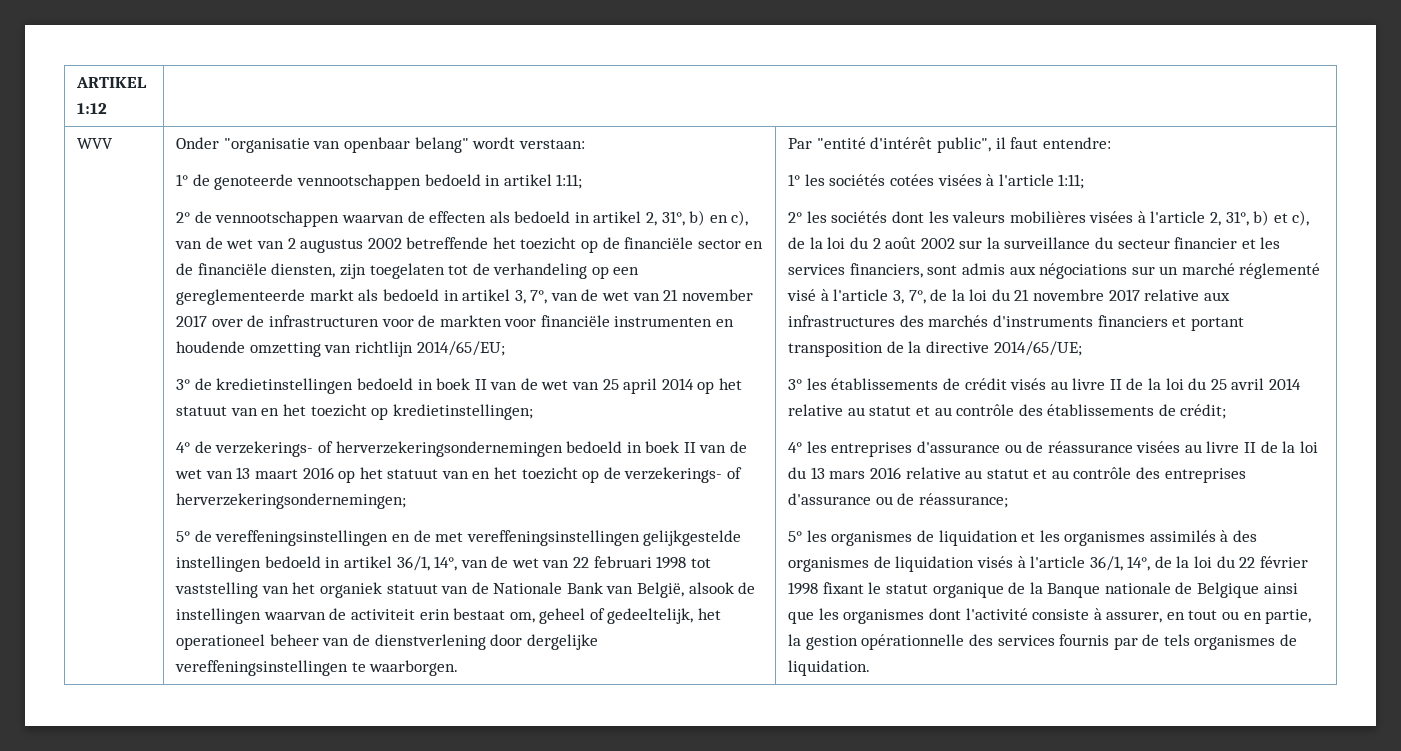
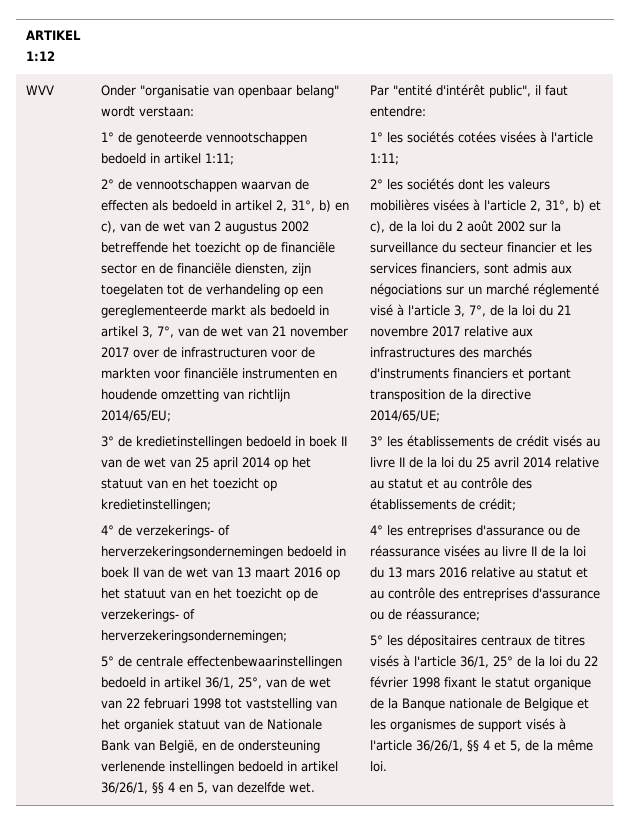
- 5° de vereffeningsinstellingen en de met vereffeningsinstellingen gelijkgestelde instellingen bedoeld in artikel 36/1, 14°, van de wet van 22 februari 1998 tot vaststelling van het organiek statuut van de Nationale Bank van België, alsook de instellingen waarvan de activiteit erin bestaat om, geheel of gedeeltelijk, het operationeel beheer van de dienstverlening door dergelijke vereffeningsinstellingen te waarborgen.
+ 5° de centrale effectenbewaarinstellingen bedoeld in artikel 36/1, 25°, van de wet van 22 februari 1998 tot vaststelling van het organiek statuut van de Nationale Bank van België, en de ondersteuning verlenende instellingen bedoeld in artikel 36/26/1, §§ 4 en 5, van dezelfde wet.
- 5° les organismes de liquidation et les organismes assimilés à des organismes de liquidation visés à l'article 36/1, 14°, de la loi du 22 février 1998 fixant le statut organique de la Banque nationale de Belgique ainsi que les organismes dont l'activité consiste à assurer, en tout ou en partie, la gestion opérationnelle des services fournis par de tels organismes de liquidation.
+ 5° les dépositaires centraux de titres visés à l'article 36/1, 25° de la loi du 22 février 1998 fixant le statut organique de la Banque nationale de Belgique et les organismes de support visés à l'article 36/26/1, §§ 4 et 5, de la même loi.

